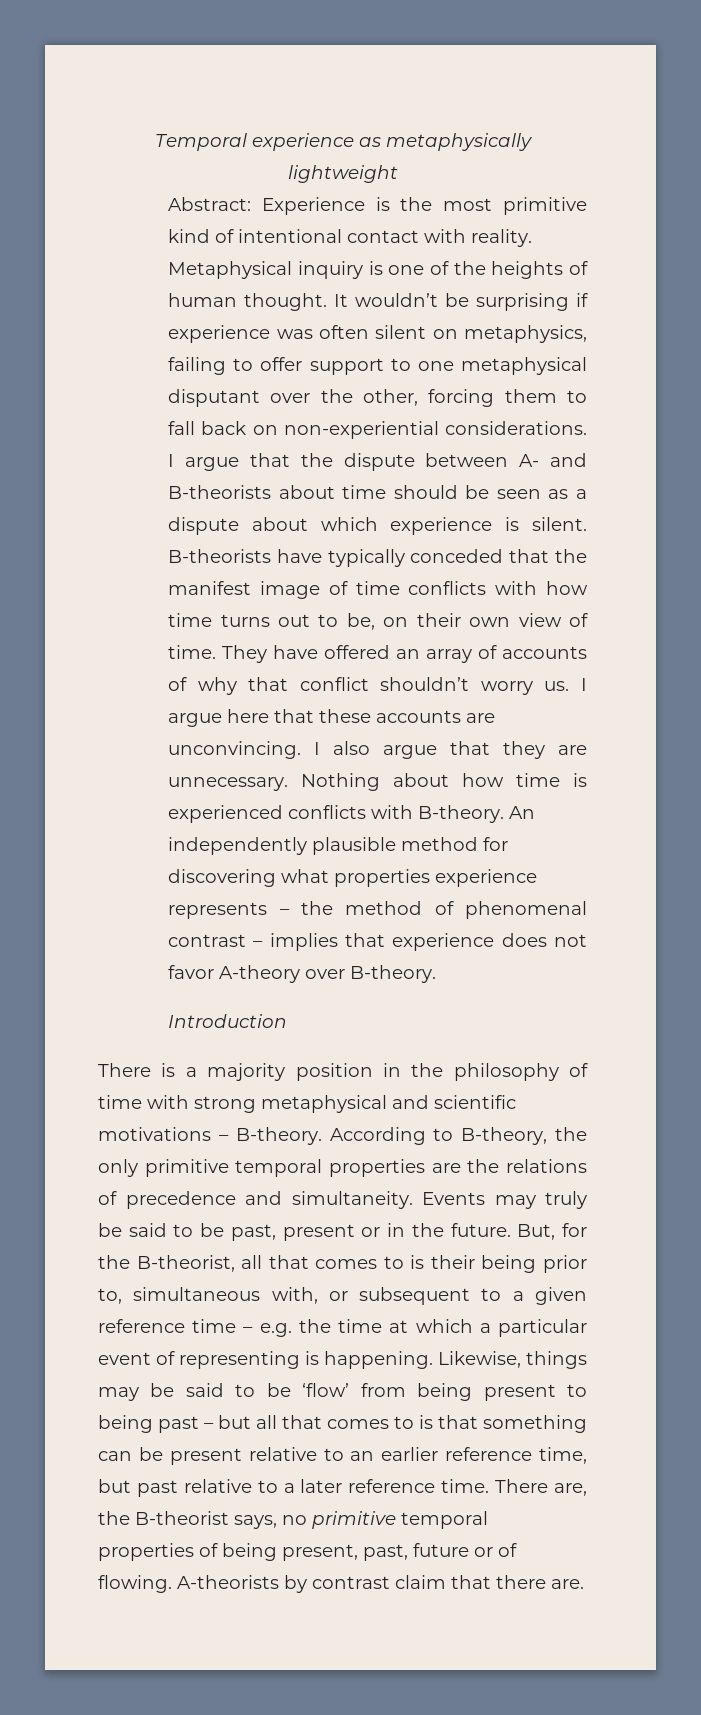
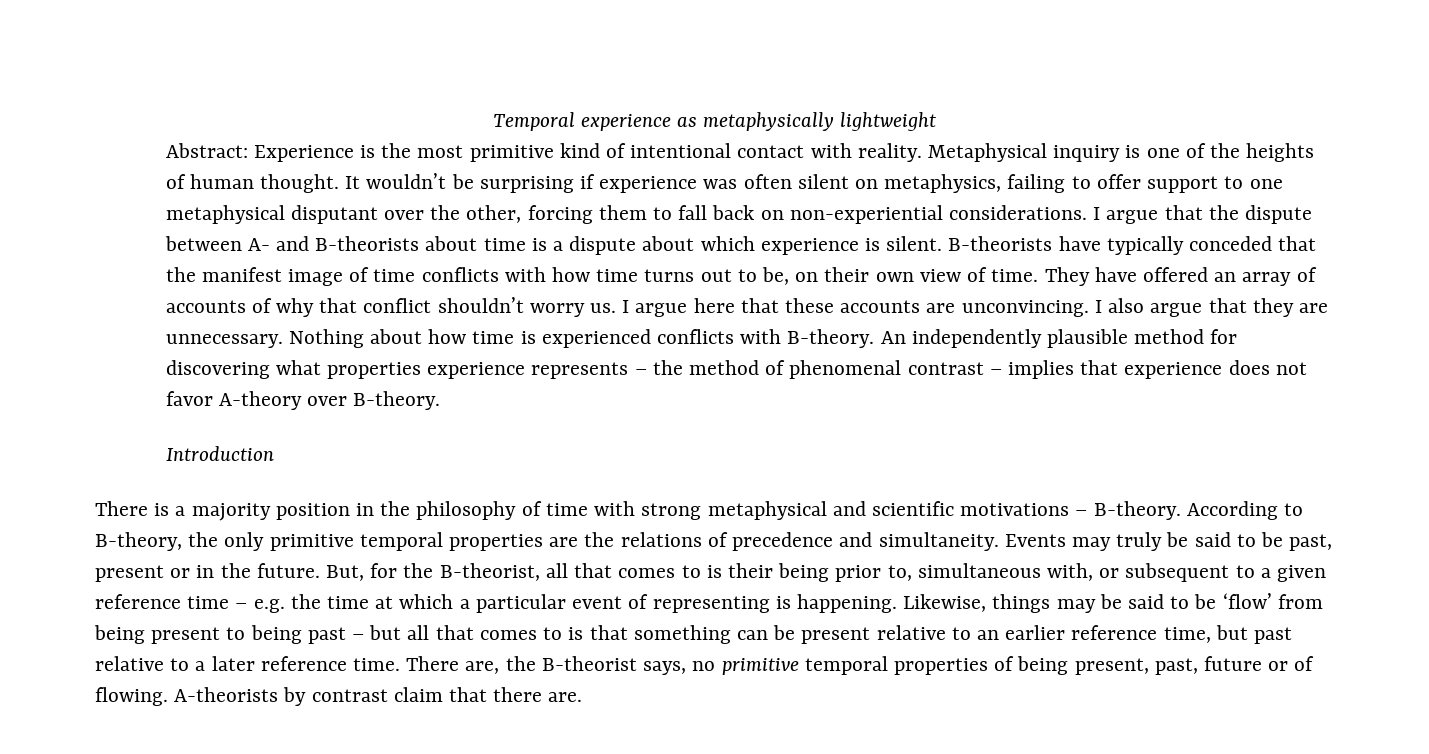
- I argue that the dispute between A- and B-theorists about time should be seen as a dispute about which experience is silent.
+ I argue that the dispute between A- and B-theorists about time is a dispute about which experience is silent.

